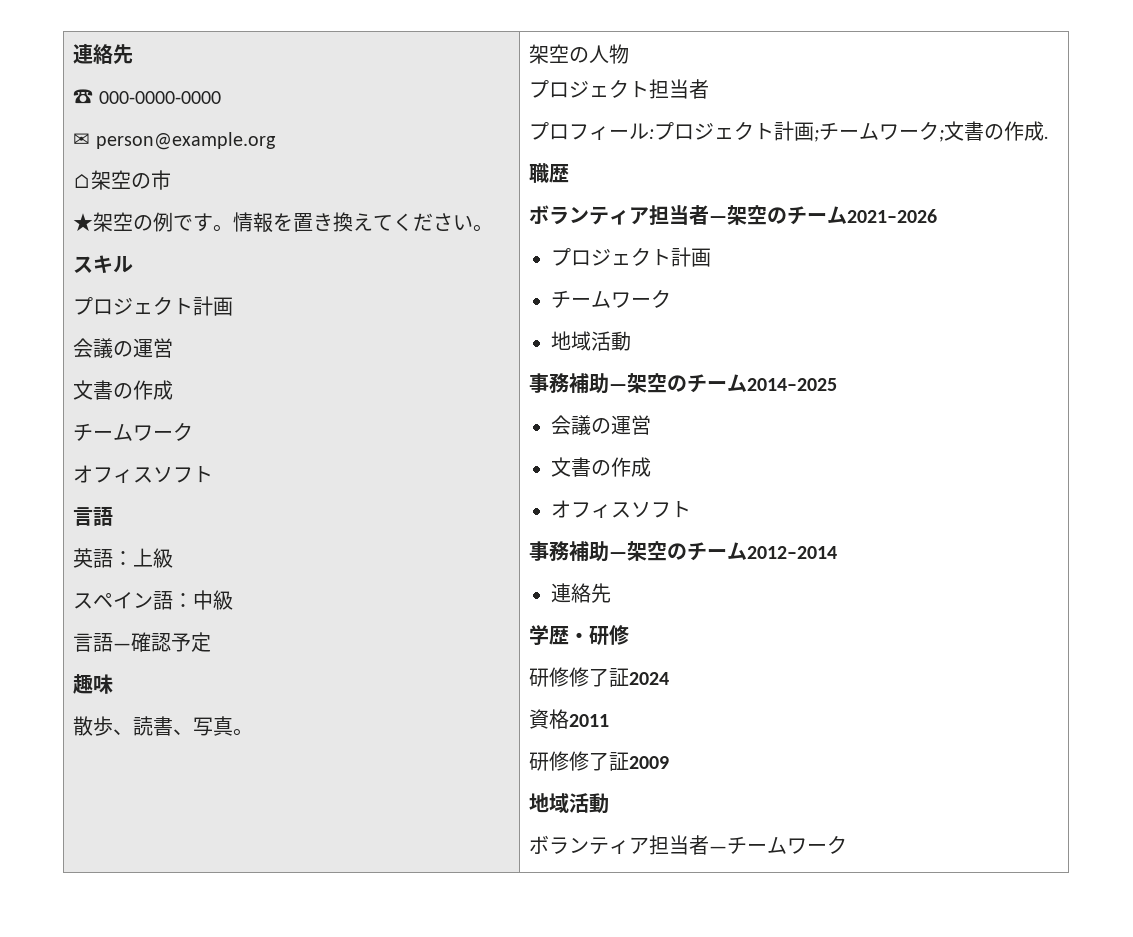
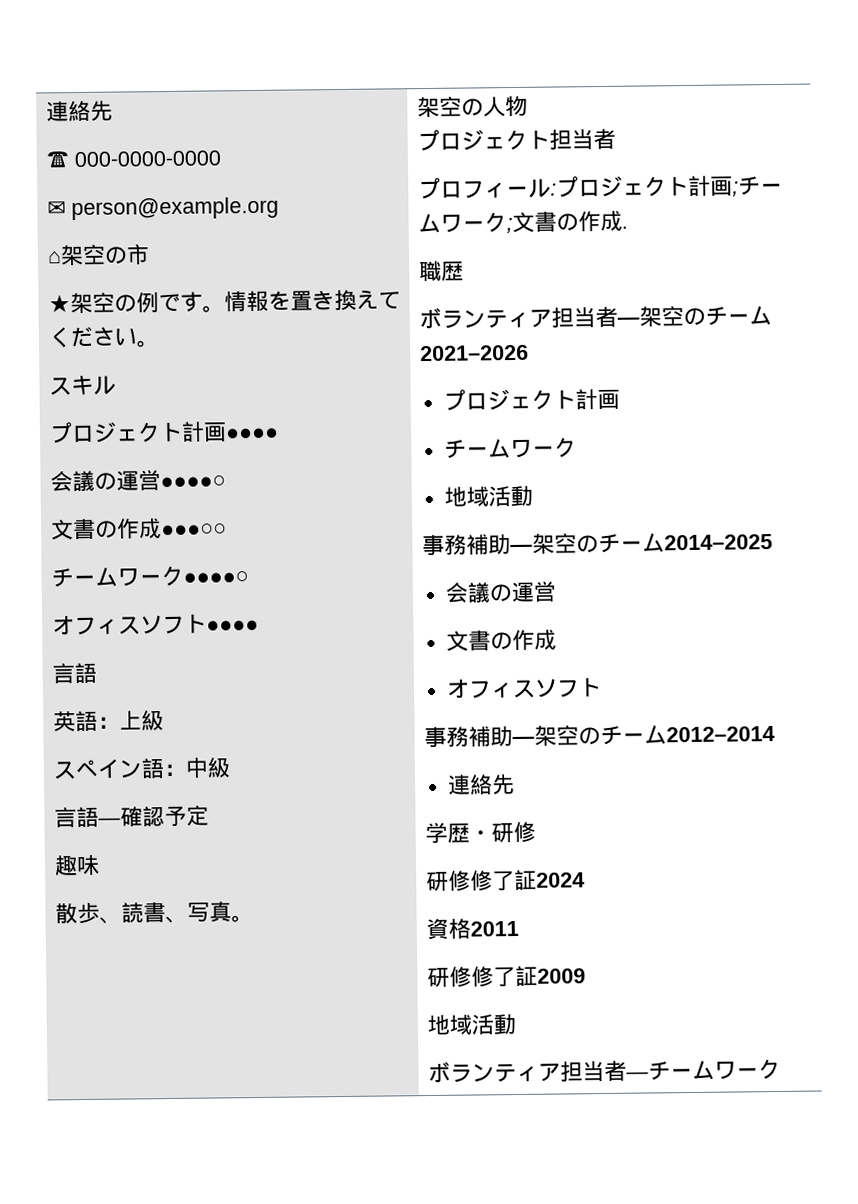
  スキル
- プロジェクト計画
- 会議の運営
- 文書の作成
- チームワーク
- オフィスソフト
+ プロジェクト計画●●●●
+ 会議の運営●●●●○
+ 文書の作成●●●○○
+ チームワーク●●●●○
+ オフィスソフト●●●●

